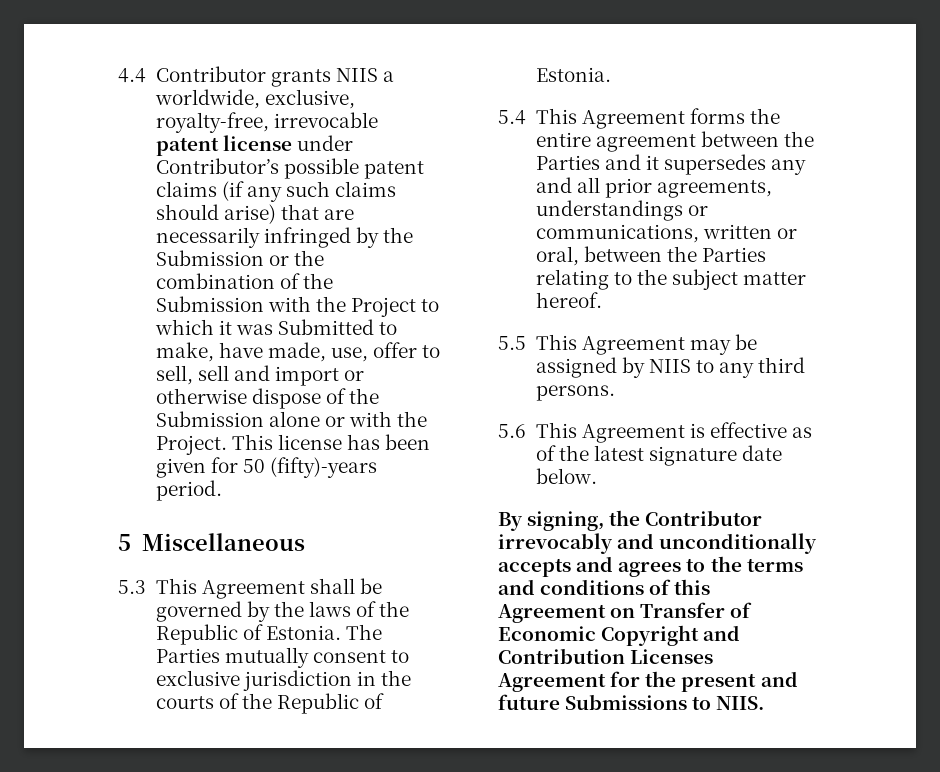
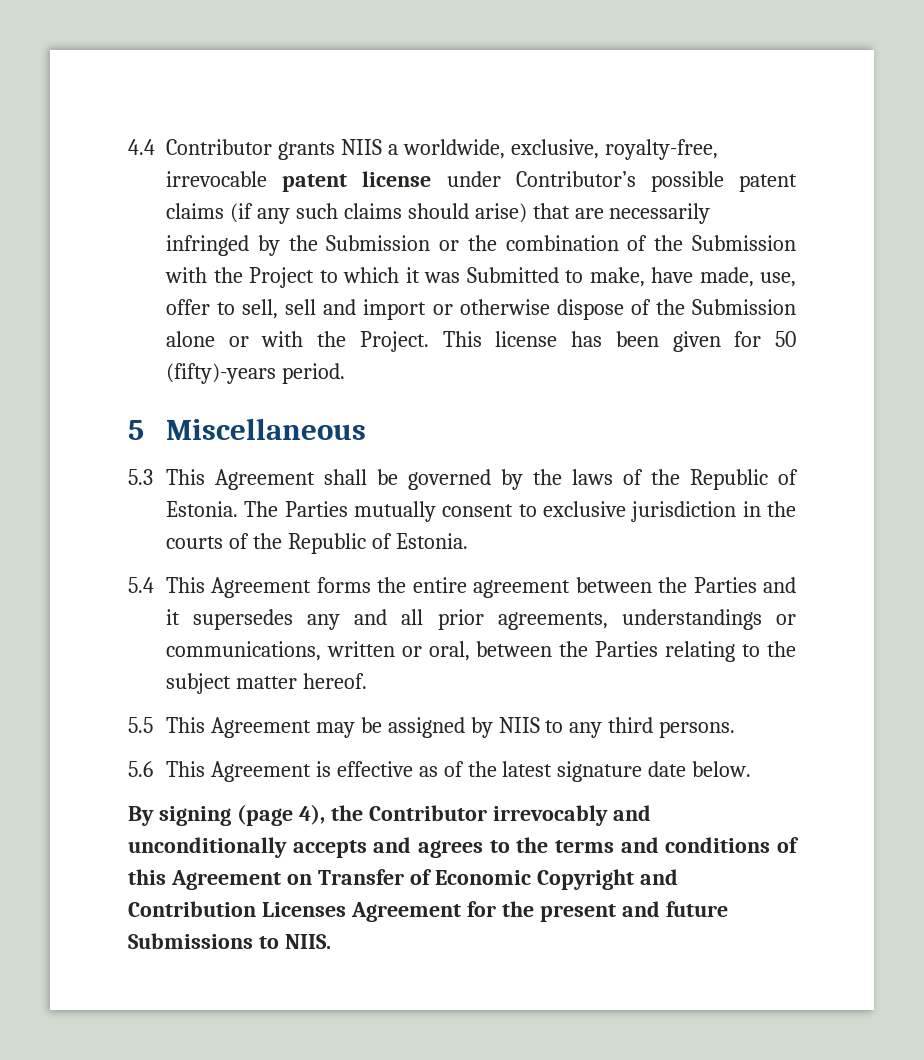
- By signing, the Contributor irrevocably and unconditionally accepts and agrees to the terms and conditions of this Agreement on Transfer of Economic Copyright and Contribution Licenses Agreement for the present and future Submissions to NIIS.
+ By signing (page 4), the Contributor irrevocably and unconditionally accepts and agrees to the terms and conditions of this Agreement on Transfer of Economic Copyright and Contribution Licenses Agreement for the present and future Submissions to NIIS.

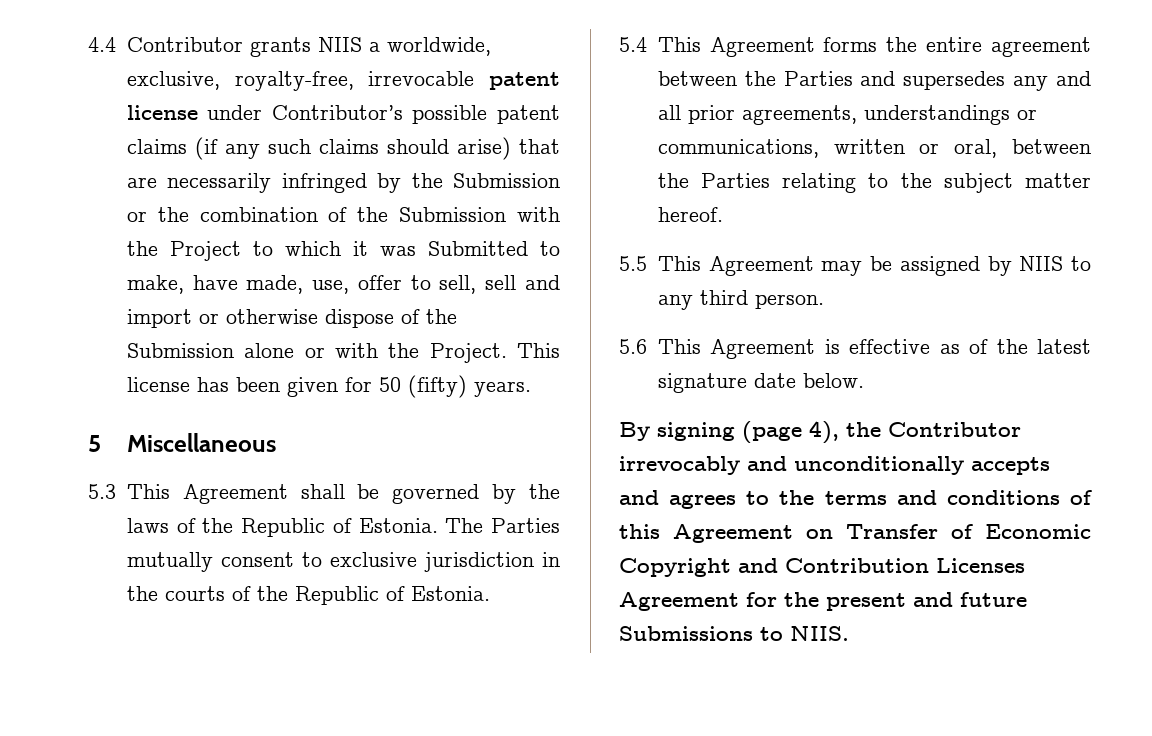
- This license has been given for 50 (fifty)-years period.
+ This license has been given for 50 (fifty) years.
- 5.4 This Agreement forms the entire agreement between the Parties and it supersedes any and all prior agreements, understandings or communications, written or oral, between the Parties relating to the subject matter hereof.
+ 5.4 This Agreement forms the entire agreement between the Parties and supersedes any and all prior agreements, understandings or communications, written or oral, between the Parties relating to the subject matter hereof.
- 5.5 This Agreement may be assigned by NIIS to any third persons.
+ 5.5 This Agreement may be assigned by NIIS to any third person.

